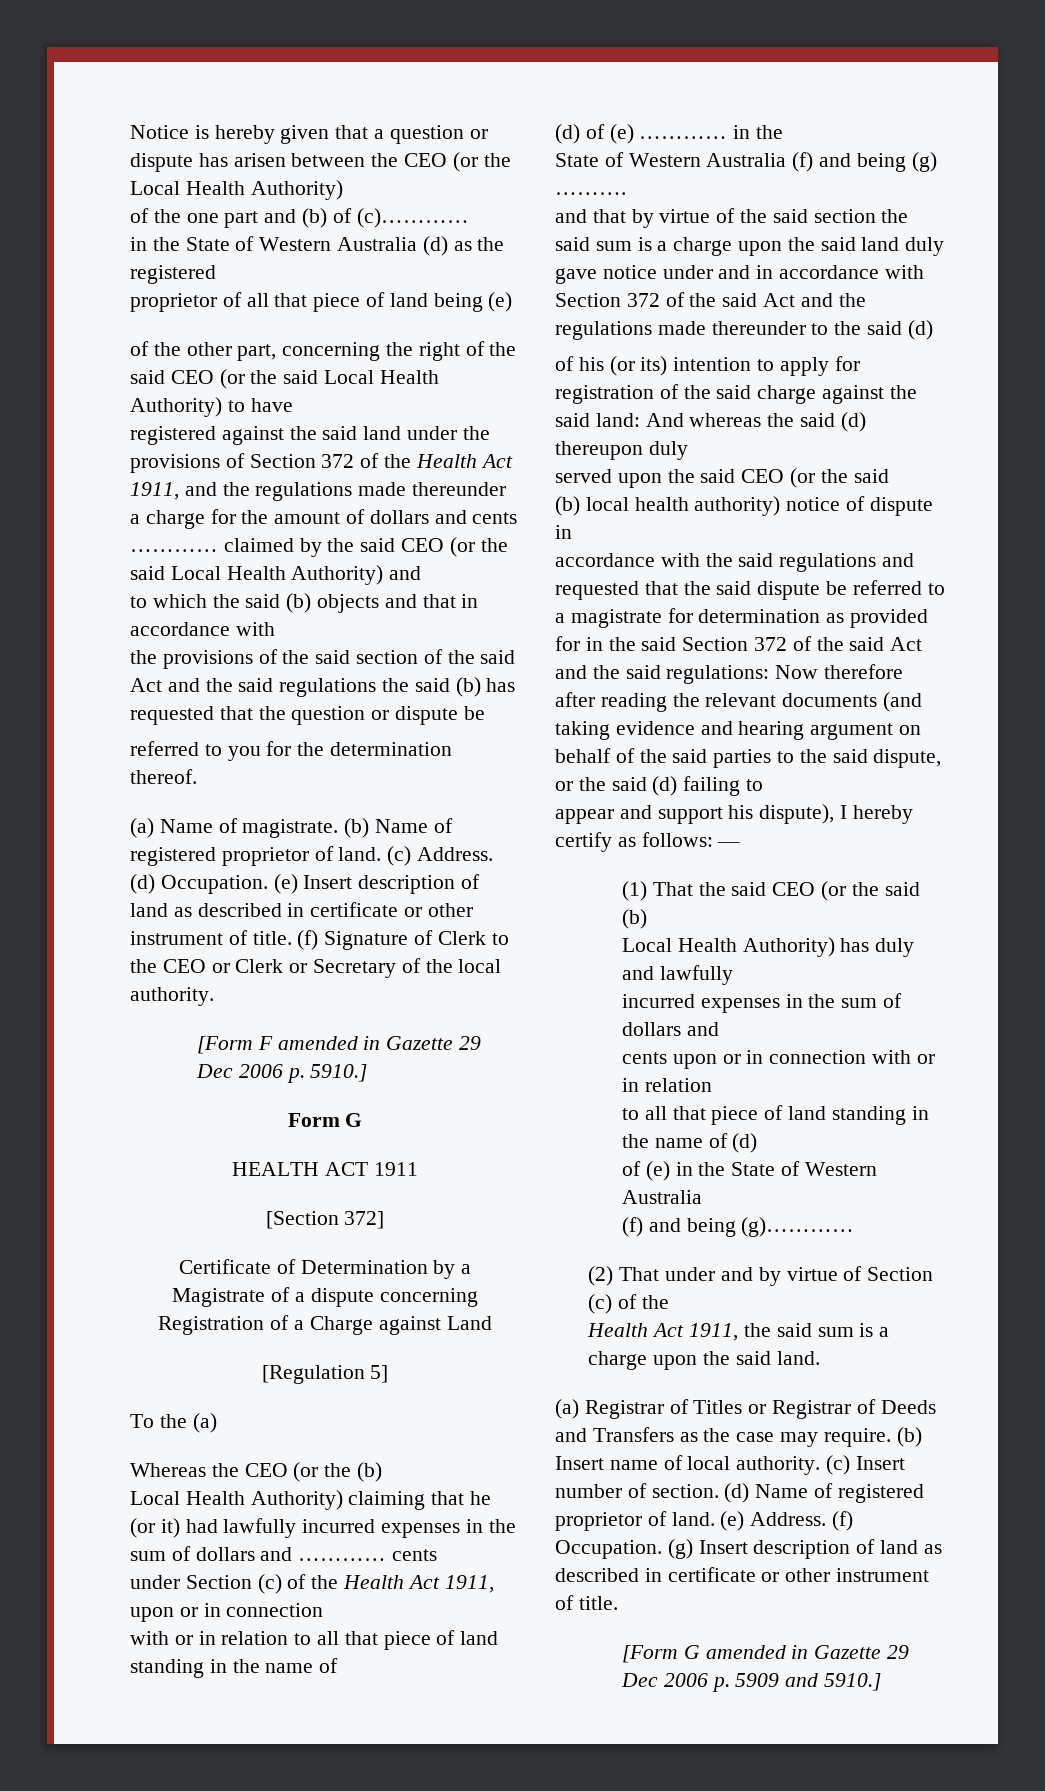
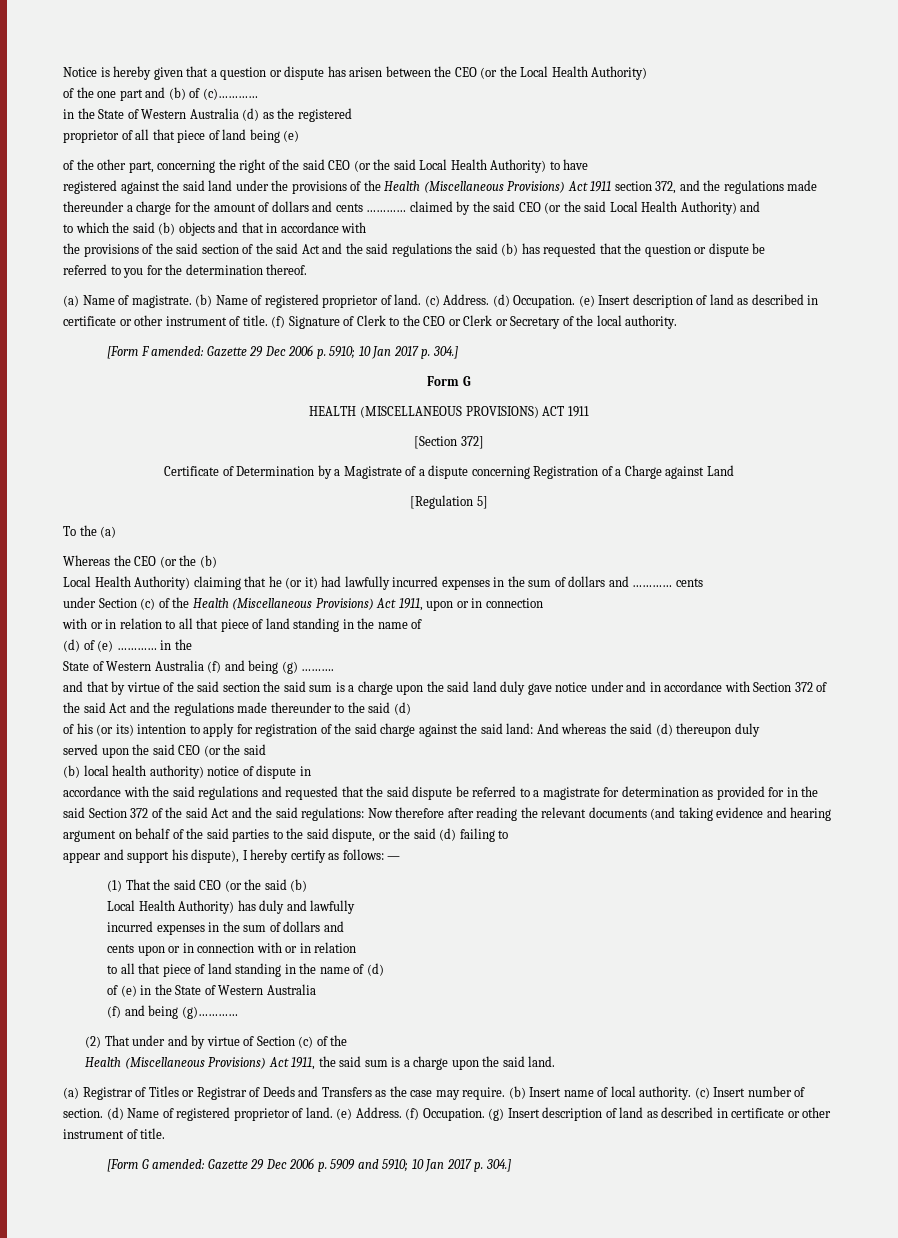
- registered against the said land under the provisions of Section 372 of the Health Act 1911, and the regulations made thereunder a charge for the amount of dollars and cents ………… claimed by the said CEO (or the said Local Health Authority) and
+ registered against the said land under the provisions of the Health (Miscellaneous Provisions) Act 1911 section 372, and the regulations made thereunder a charge for the amount of dollars and cents ………… claimed by the said CEO (or the said Local Health Authority) and
- [Form F amended in Gazette 29 Dec 2006 p. 5910.]
+ [Form F amended: Gazette 29 Dec 2006 p. 5910; 10 Jan 2017 p. 304.]
- HEALTH ACT 1911
+ HEALTH (MISCELLANEOUS PROVISIONS) ACT 1911
- under Section (c) of the Health Act 1911, upon or in connection
+ under Section (c) of the Health (Miscellaneous Provisions) Act 1911, upon or in connection
- Health Act 1911, the said sum is a charge upon the said land.
+ Health (Miscellaneous Provisions) Act 1911, the said sum is a charge upon the said land.
- [Form G amended in Gazette 29 Dec 2006 p. 5909 and 5910.]
+ [Form G amended: Gazette 29 Dec 2006 p. 5909 and 5910; 10 Jan 2017 p. 304.]

